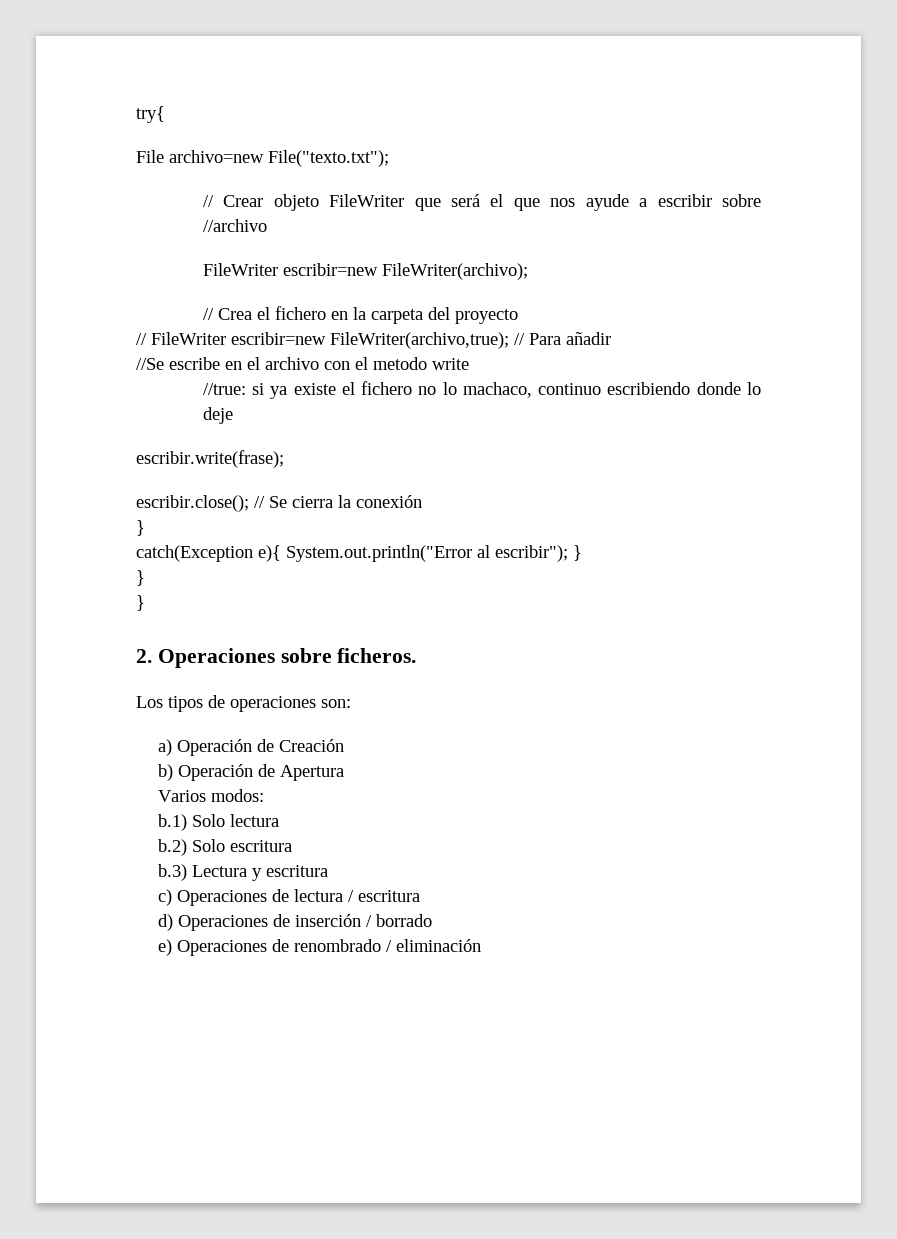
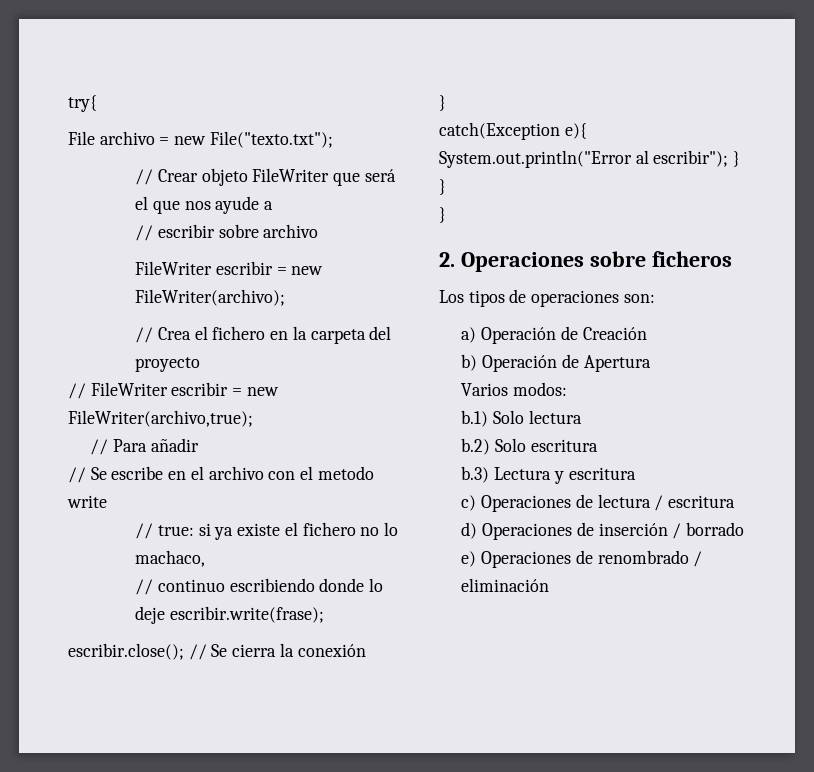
- File archivo=new File("texto.txt");
+ File archivo = new File("texto.txt");
- // Crear objeto FileWriter que será el que nos ayude a escribir sobre //archivo
- FileWriter escribir=new FileWriter(archivo);
+ // Crear objeto FileWriter que será el que nos ayude a
+ // escribir sobre archivo
+ FileWriter escribir = new FileWriter(archivo);
- // FileWriter escribir=new FileWriter(archivo,true); // Para añadir
+ // FileWriter escribir = new FileWriter(archivo,true);
+ // Para añadir
- //Se escribe en el archivo con el metodo write
+ // Se escribe en el archivo con el metodo write
- //true: si ya existe el fichero no lo machaco, continuo escribiendo donde lo deje
- escribir.write(frase);
+ // true: si ya existe el fichero no lo machaco,
+ // continuo escribiendo donde lo deje escribir.write(frase);
- 2. Operaciones sobre ficheros.
+ 2. Operaciones sobre ficheros

